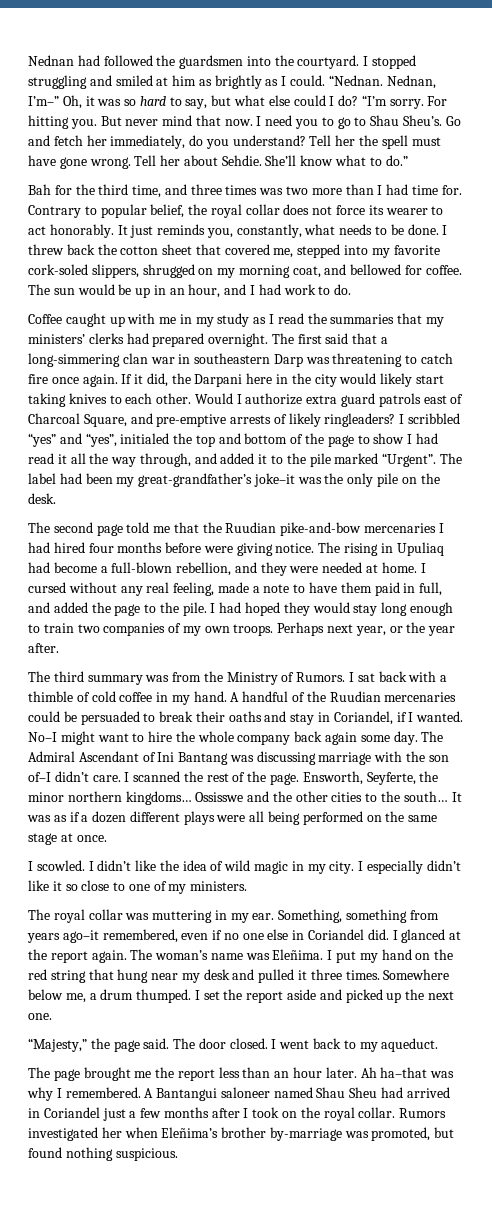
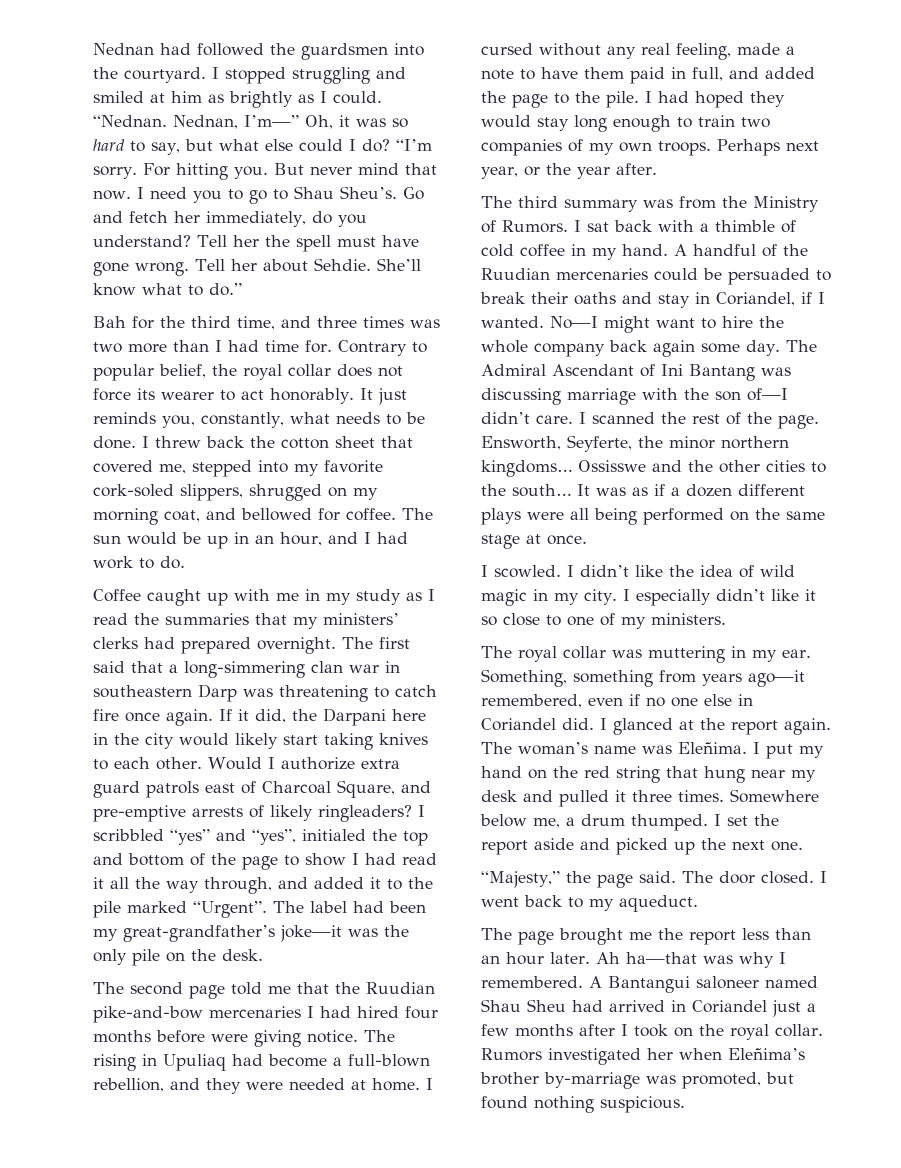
- Nednan, I’m–” Oh, it was so hard to say, but what else could I do?
+ Nednan, I’m—” Oh, it was so hard to say, but what else could I do?
- The label had been my great-grandfather’s joke–it was the only pile on the desk.
+ The label had been my great-grandfather’s joke—it was the only pile on the desk.
- No–I might want to hire the whole company back again some day.
+ No—I might want to hire the whole company back again some day.
- The Admiral Ascendant of Ini Bantang was discussing marriage with the son of–I didn’t care.
+ The Admiral Ascendant of Ini Bantang was discussing marriage with the son of—I didn’t care.
- Something, something from years ago–it remembered, even if no one else in Coriandel did.
+ Something, something from years ago—it remembered, even if no one else in Coriandel did.
- Ah ha–that was why I remembered.
+ Ah ha—that was why I remembered.

